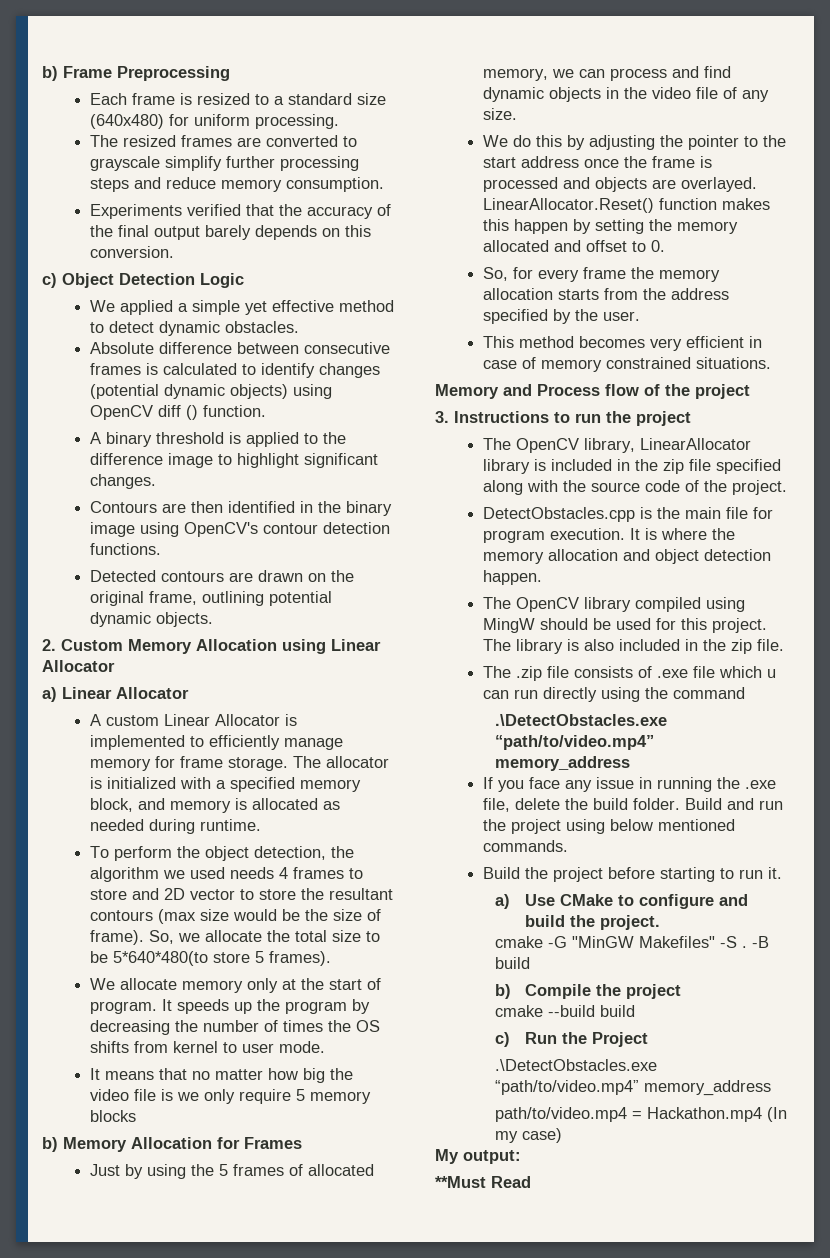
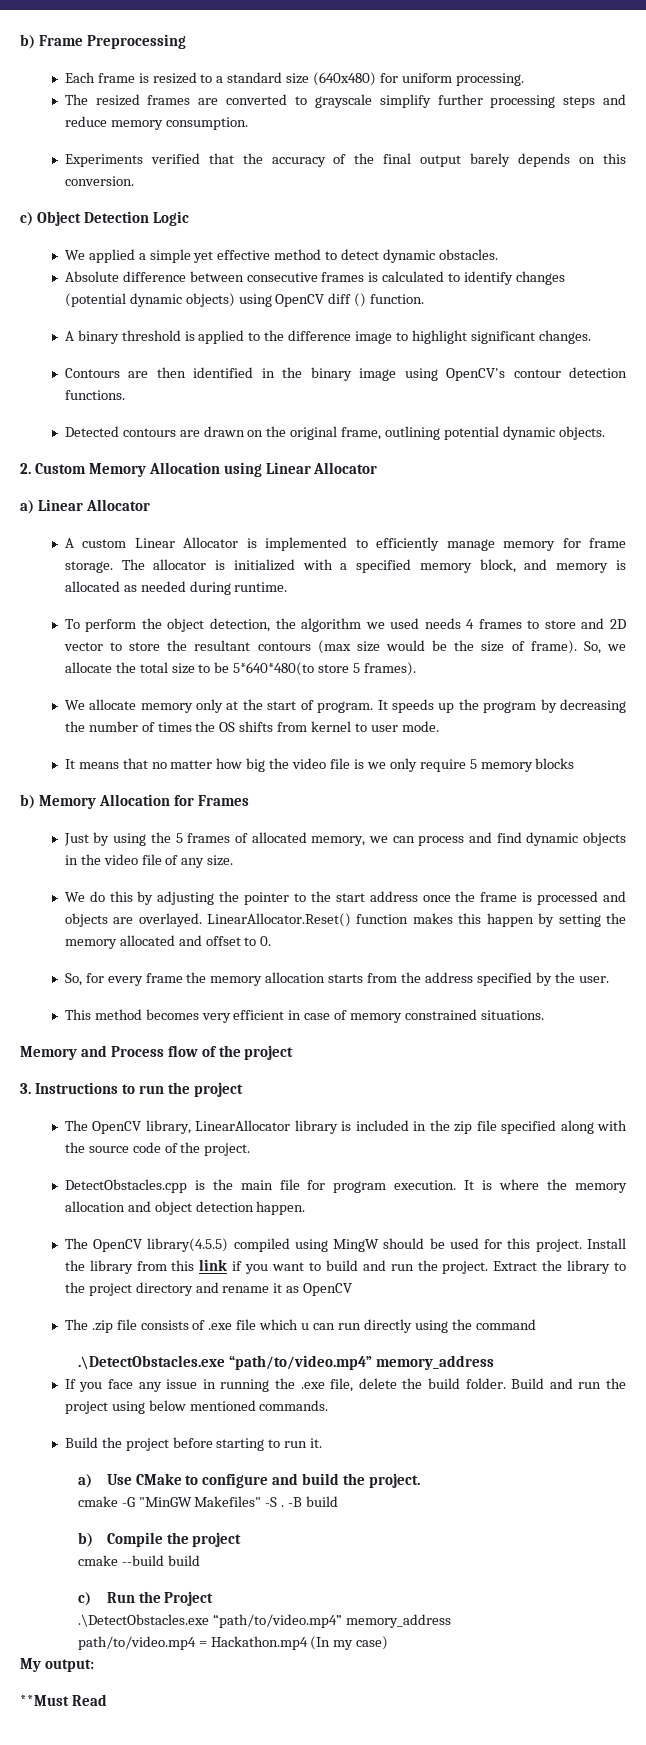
- The OpenCV library compiled using MingW should be used for this project.
+ The OpenCV library(4.5.5) compiled using MingW should be used for this project.
- The library is also included in the zip file.
+ Install the library from this link if you want to build and run the project. Extract the library to the project directory and rename it as OpenCV

